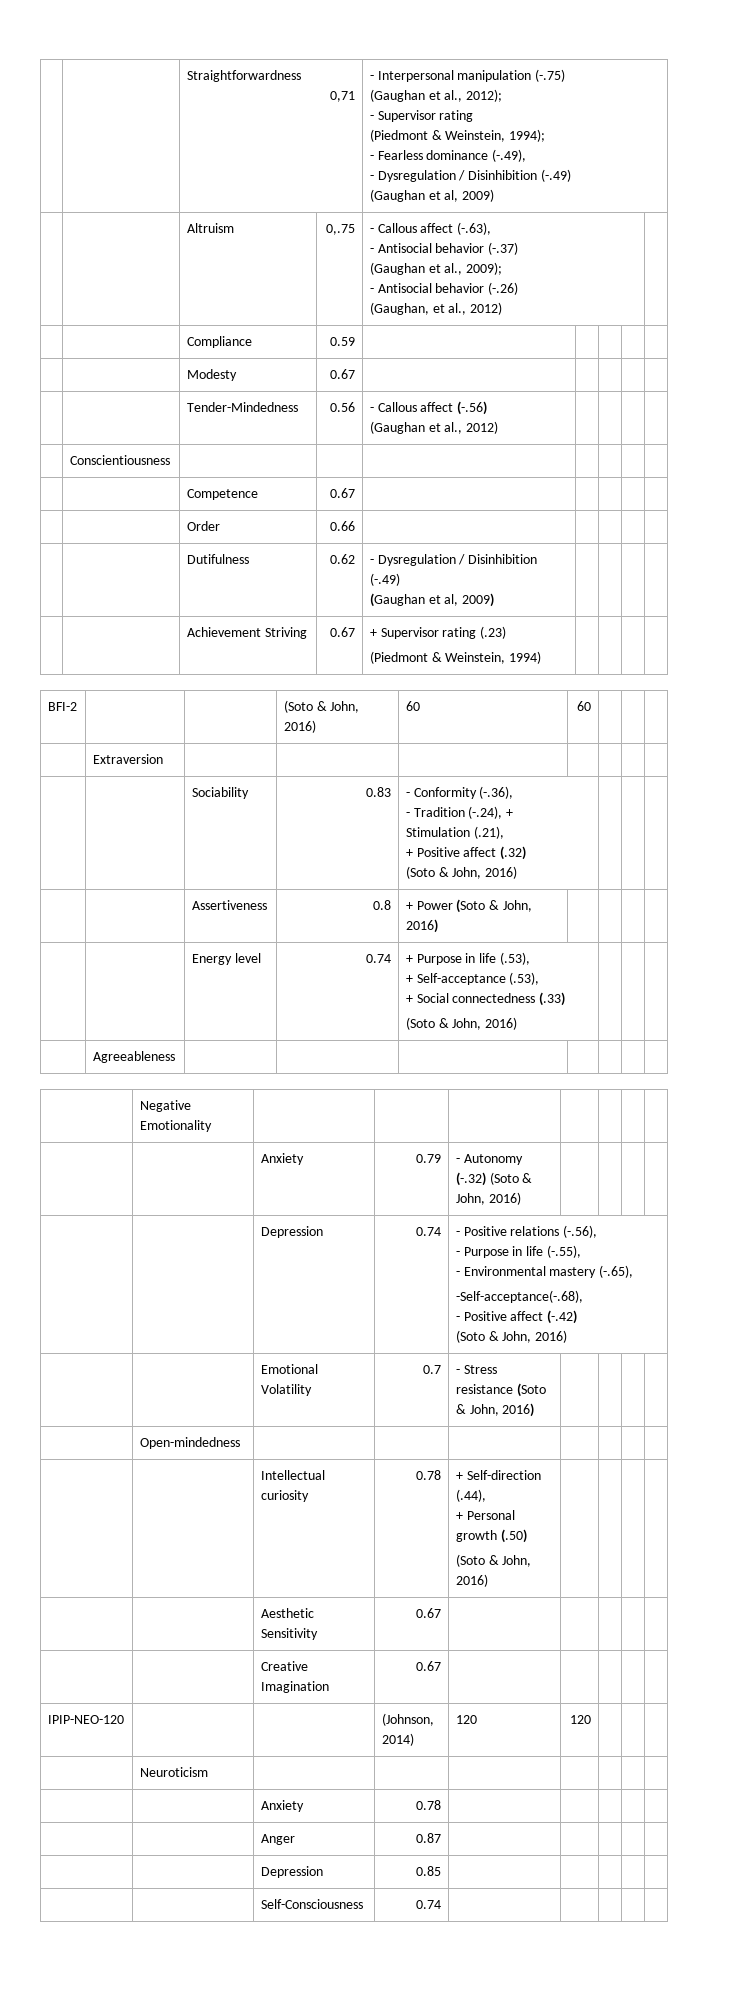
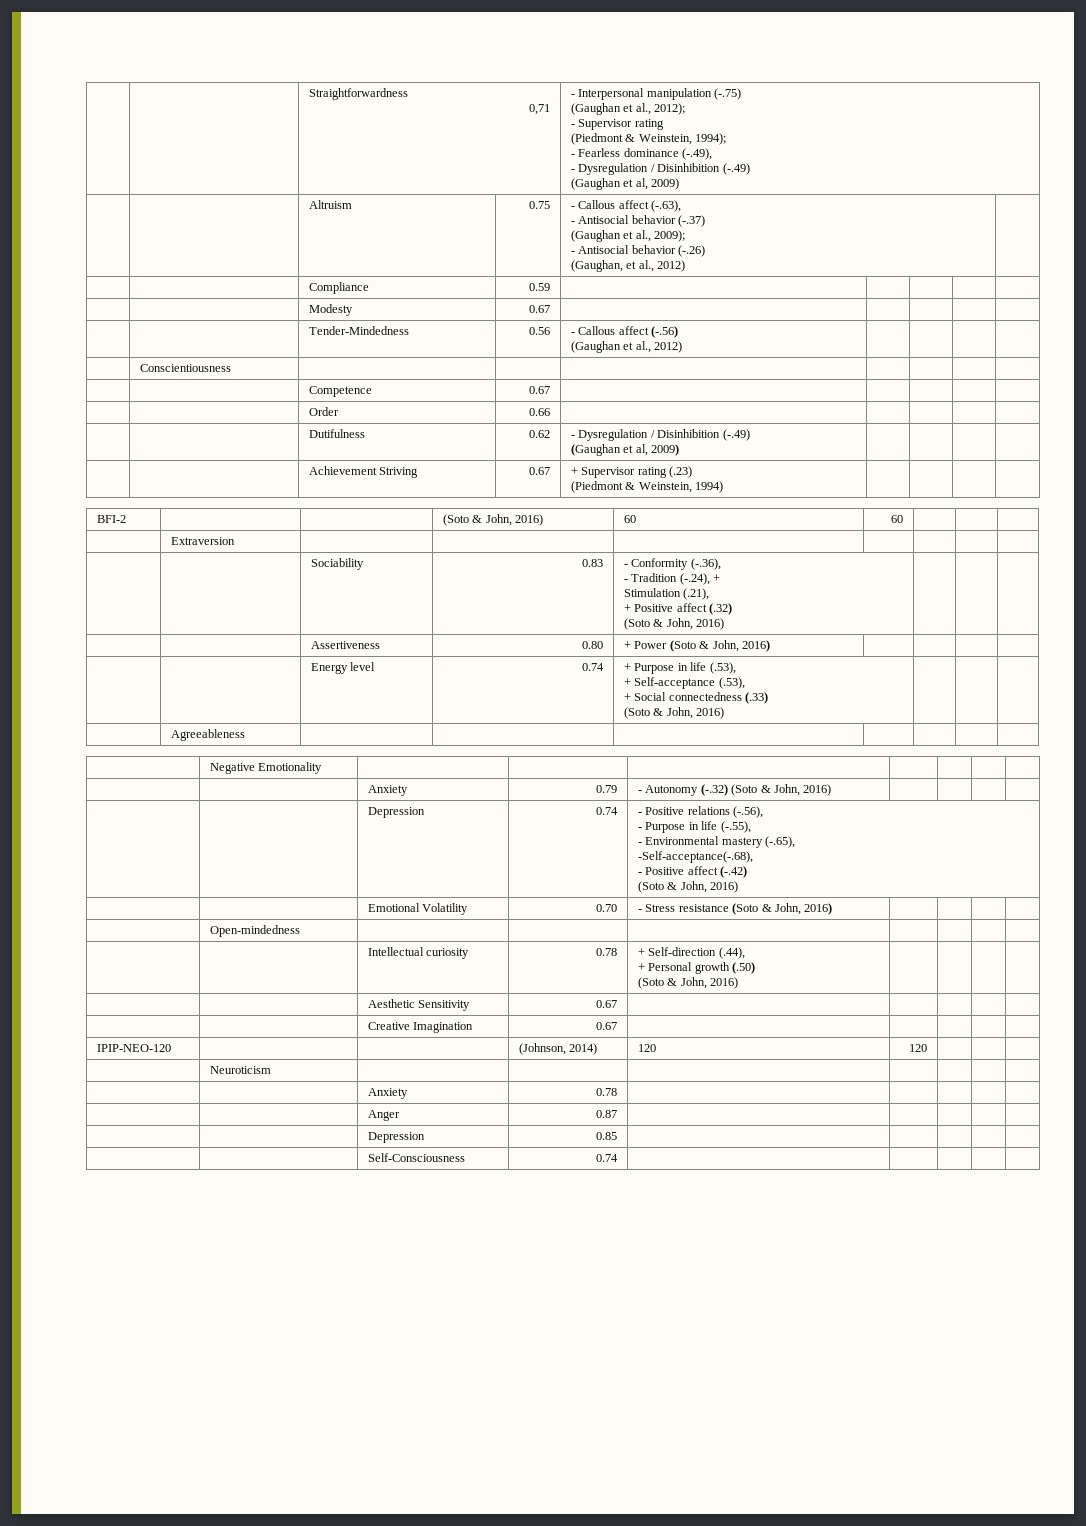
- | | Altruism | 0,.75 | - Callous affect (-.63),
+ | | Altruism | 0.75 | - Callous affect (-.63),
- | | Assertiveness | 0.8 | + Power (Soto & John, 2016) | | | |
+ | | Assertiveness | 0.80 | + Power (Soto & John, 2016) | | | |
- | | Emotional Volatility | 0.7 | - Stress resistance (Soto & John, 2016) | | | |
+ | | Emotional Volatility | 0.70 | - Stress resistance (Soto & John, 2016) | | | |

